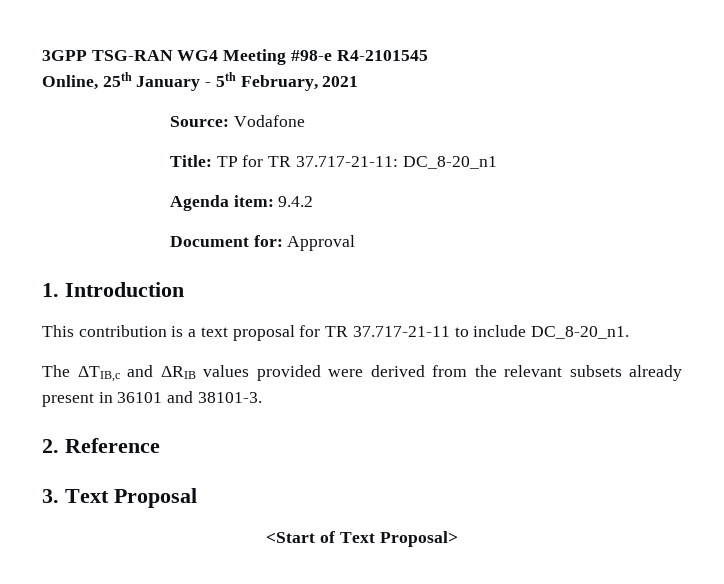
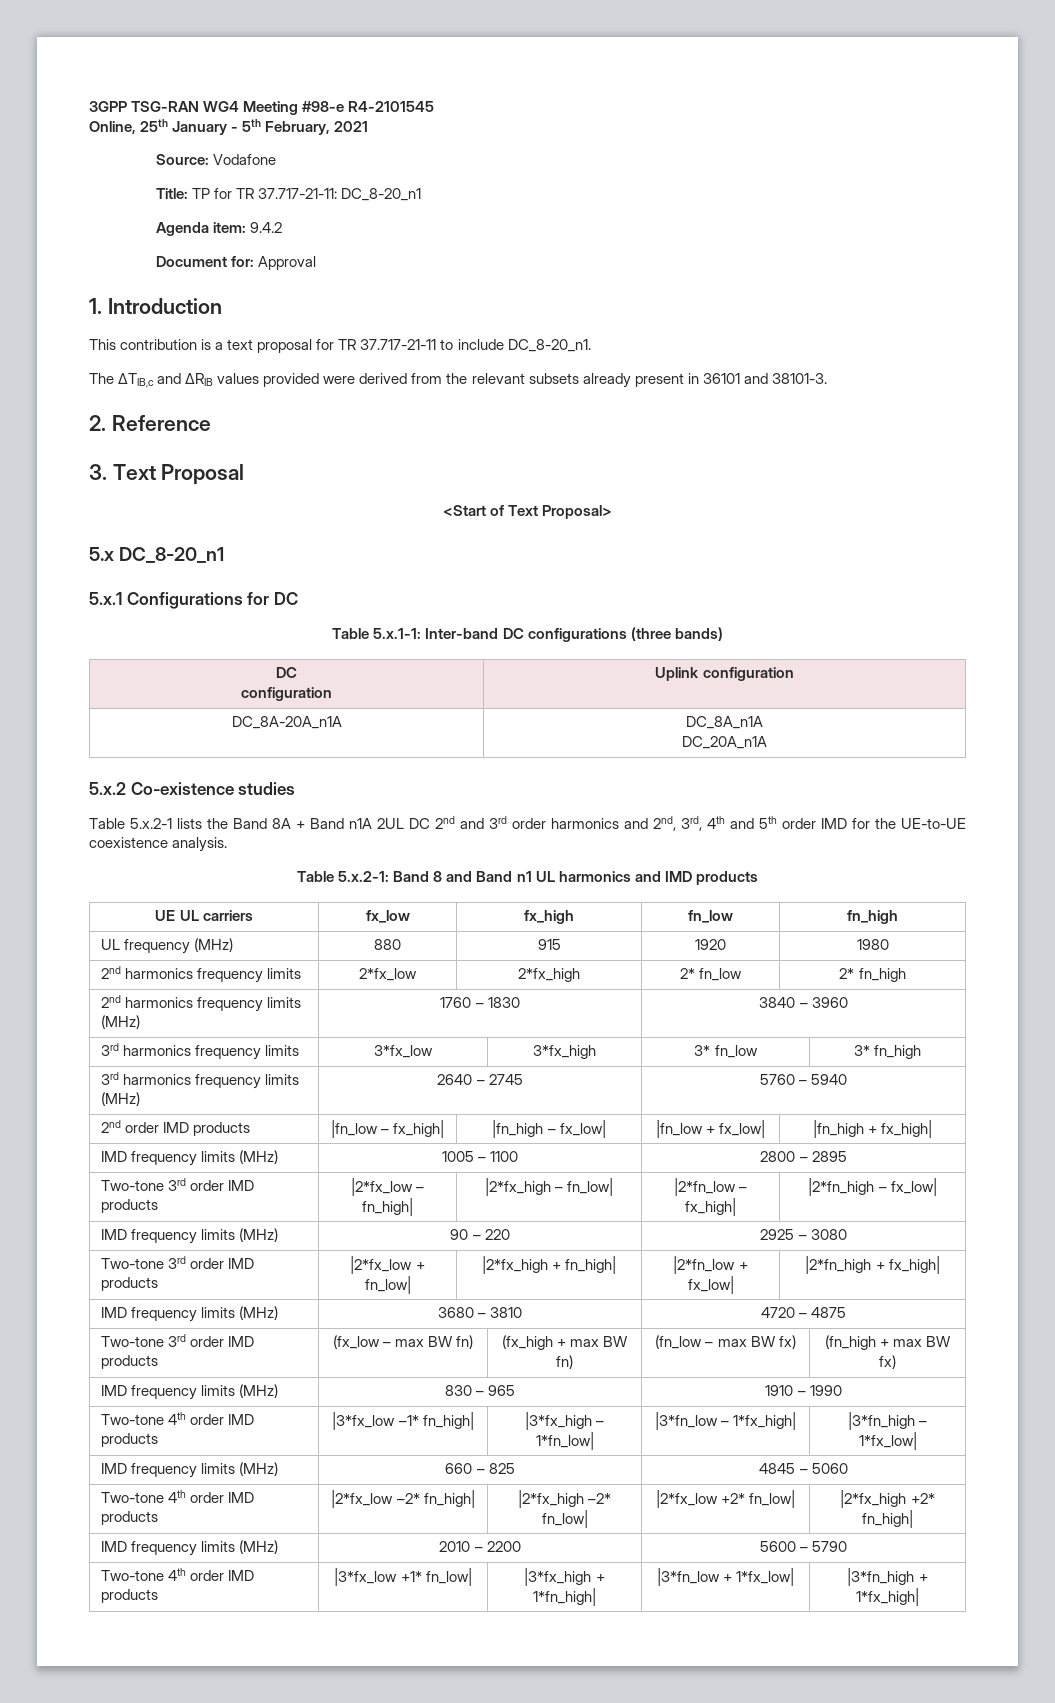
+ 5.x DC_8-20_n1
+ 5.x.1 Configurations for DC
+ Table 5.x.1-1: Inter-band DC configurations (three bands)
+ DC
+ configuration | Uplink configuration
+ DC_8A-20A_n1A | DC_8A_n1A
+ DC_20A_n1A
+ 5.x.2 Co-existence studies
+ Table 5.x.2-1 lists the Band 8A + Band n1A 2UL DC 2nd and 3rd order harmonics and 2nd, 3rd, 4th and 5th order IMD for the UE-to-UE coexistence analysis.
+ Table 5.x.2-1: Band 8 and Band n1 UL harmonics and IMD products
+ UE UL carriers | fx_low | fx_high | fn_low | fn_high
+ UL frequency (MHz) | 880 | 915 | 1920 | 1980
+ 2nd harmonics frequency limits | 2*fx_low | 2*fx_high | 2* fn_low | 2* fn_high
+ 2nd harmonics frequency limits (MHz) | 1760 – 1830 | 3840 – 3960
+ 3rd harmonics frequency limits | 3*fx_low | 3*fx_high | 3* fn_low | 3* fn_high
+ 3rd harmonics frequency limits (MHz) | 2640 – 2745 | 5760 – 5940
+ 2nd order IMD products | |fn_low – fx_high| | |fn_high – fx_low| | |fn_low + fx_low| | |fn_high + fx_high|
+ IMD frequency limits (MHz) | 1005 – 1100 | 2800 – 2895
+ Two-tone 3rd order IMD products | |2*fx_low – fn_high| | |2*fx_high – fn_low| | |2*fn_low – fx_high| | |2*fn_high – fx_low|
+ IMD frequency limits (MHz) | 90 – 220 | 2925 – 3080
+ Two-tone 3rd order IMD products | |2*fx_low + fn_low| | |2*fx_high + fn_high| | |2*fn_low + fx_low| | |2*fn_high + fx_high|
+ IMD frequency limits (MHz) | 3680 – 3810 | 4720 – 4875
+ Two-tone 3rd order IMD products | (fx_low – max BW fn) | (fx_high + max BW fn) | (fn_low – max BW fx) | (fn_high + max BW fx)
+ IMD frequency limits (MHz) | 830 – 965 | 1910 – 1990
+ Two-tone 4th order IMD products | |3*fx_low –1* fn_high| | |3*fx_high – 1*fn_low| | |3*fn_low – 1*fx_high| | |3*fn_high – 1*fx_low|
+ IMD frequency limits (MHz) | 660 – 825 | 4845 – 5060
+ Two-tone 4th order IMD products | |2*fx_low –2* fn_high| | |2*fx_high –2* fn_low| | |2*fx_low +2* fn_low| | |2*fx_high +2* fn_high|
+ IMD frequency limits (MHz) | 2010 – 2200 | 5600 – 5790
+ Two-tone 4th order IMD products | |3*fx_low +1* fn_low| | |3*fx_high + 1*fn_high| | |3*fn_low + 1*fx_low| | |3*fn_high + 1*fx_high|

